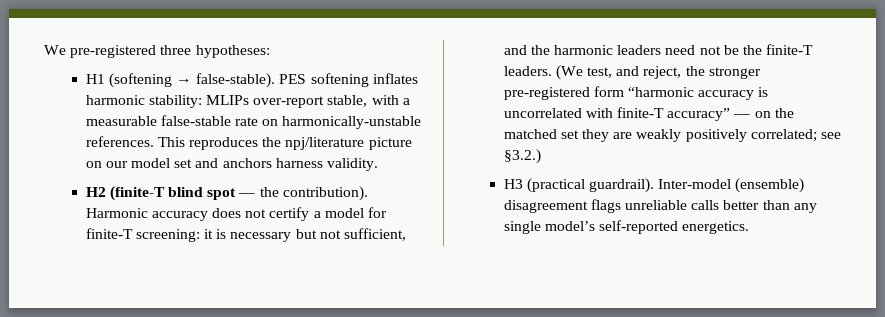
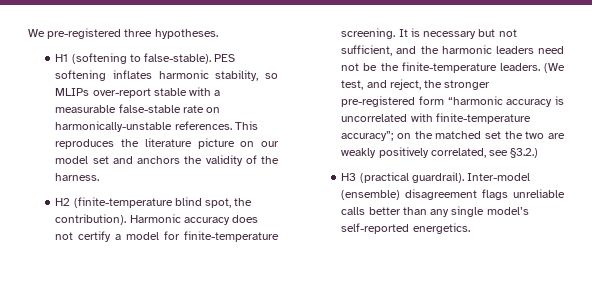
- We pre-registered three hypotheses:
+ We pre-registered three hypotheses.
- H1 (softening → false-stable).
+ H1 (softening to false-stable).
- PES softening inflates harmonic stability: MLIPs over-report stable, with a measurable false-stable rate on harmonically-unstable references.
+ PES softening inflates harmonic stability, so MLIPs over-report stable with a measurable false-stable rate on harmonically-unstable references.
- This reproduces the npj/literature picture on our model set and anchors harness validity.
- H2 (finite-T blind spot — the contribution).
+ This reproduces the literature picture on our model set and anchors the validity of the harness.
+ H2 (finite-temperature blind spot, the contribution).
- Harmonic accuracy does not certify a model for finite-T screening: it is necessary but not sufficient, and the harmonic leaders need not be the finite-T leaders.
+ Harmonic accuracy does not certify a model for finite-temperature screening. It is necessary but not sufficient, and the harmonic leaders need not be the finite-temperature leaders.
- (We test, and reject, the stronger pre-registered form “harmonic accuracy is uncorrelated with finite-T accuracy” — on the matched set they are weakly positively correlated; see §3.2.)
+ (We test, and reject, the stronger pre-registered form “harmonic accuracy is uncorrelated with finite-temperature accuracy”; on the matched set the two are weakly positively correlated, see §3.2.)

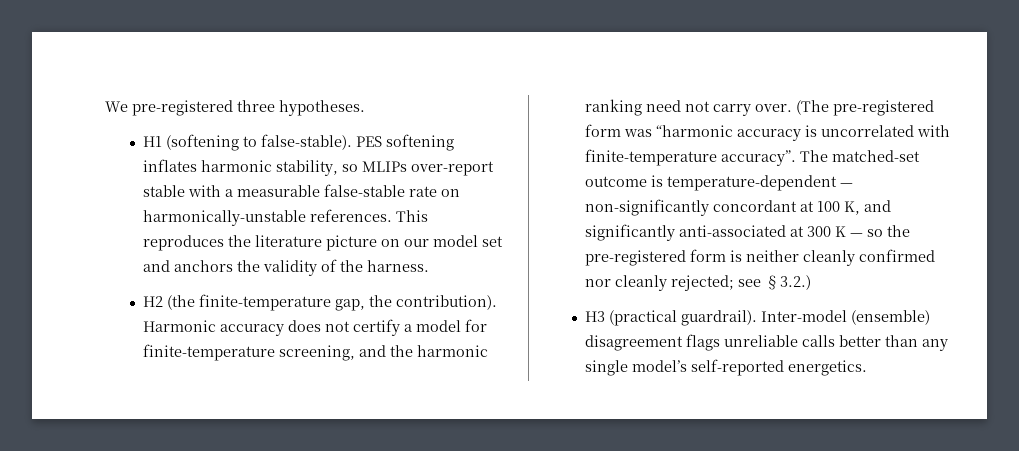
- H2 (finite-temperature blind spot, the contribution).
+ H2 (the finite-temperature gap, the contribution).
- Harmonic accuracy does not certify a model for finite-temperature screening. It is necessary but not sufficient, and the harmonic leaders need not be the finite-temperature leaders. (We test, and reject, the stronger pre-registered form “harmonic accuracy is uncorrelated with finite-temperature accuracy”; on the matched set the two are weakly positively correlated, see §3.2.)
+ Harmonic accuracy does not certify a model for finite-temperature screening, and the harmonic ranking need not carry over. (The pre-registered form was “harmonic accuracy is uncorrelated with finite-temperature accuracy”. The matched-set outcome is temperature-dependent — non-significantly concordant at 100 K, and significantly anti-associated at 300 K — so the pre-registered form is neither cleanly confirmed nor cleanly rejected; see §3.2.)

